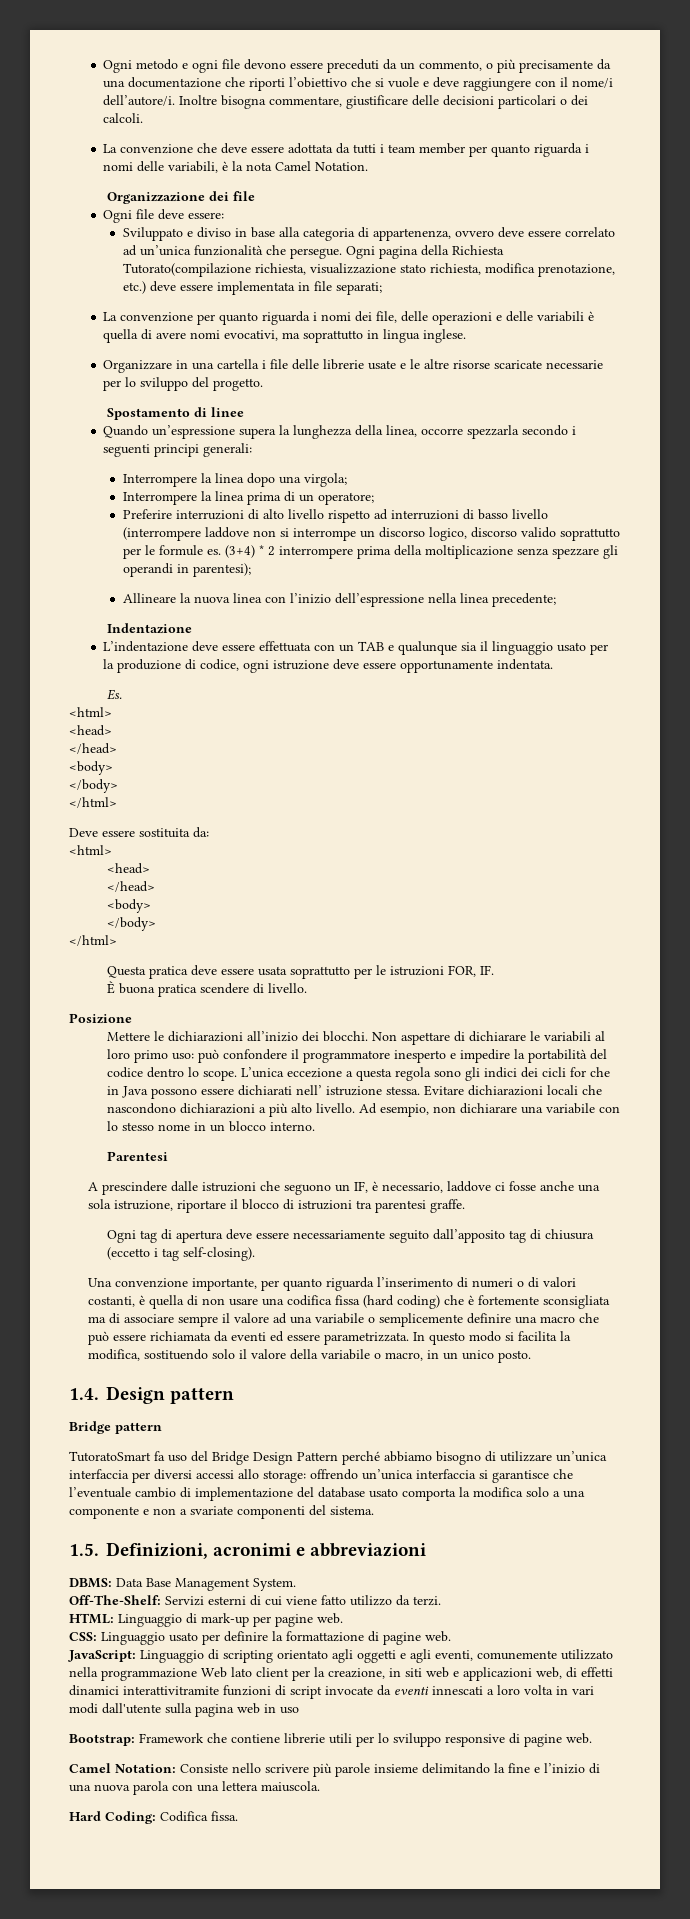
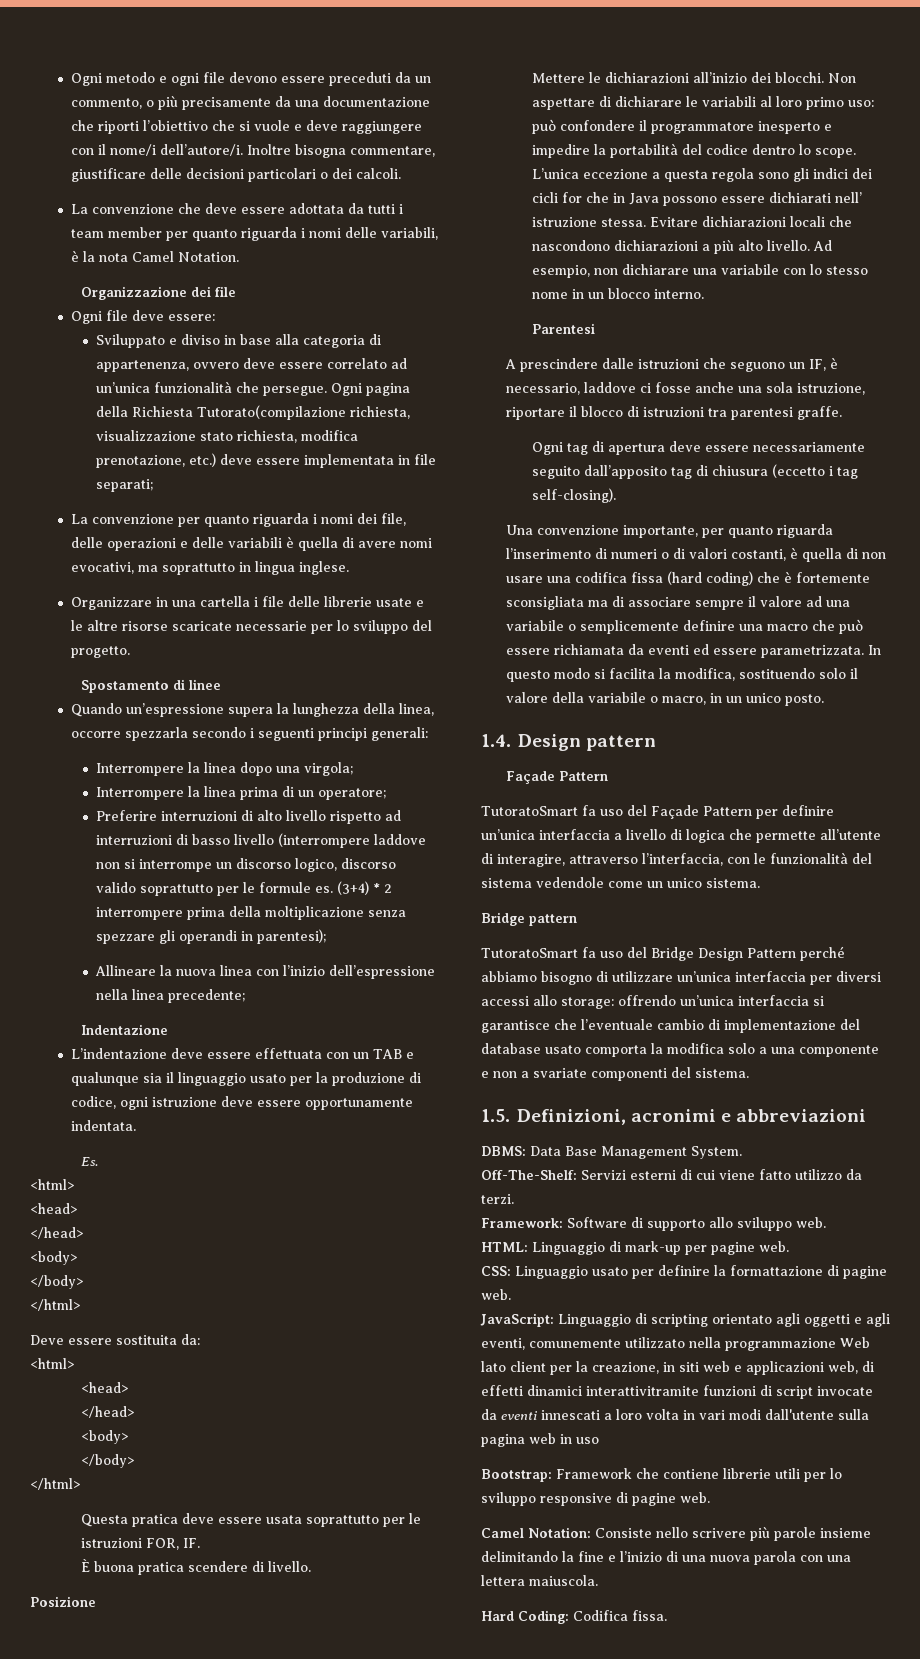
  1.4. Design pattern
+ Façade Pattern
+ TutoratoSmart fa uso del Façade Pattern per definire un’unica interfaccia a livello di logica che permette all’utente di interagire, attraverso l’interfaccia, con le funzionalità del sistema vedendole come un unico sistema.
+ Framework: Software di supporto allo sviluppo web.

